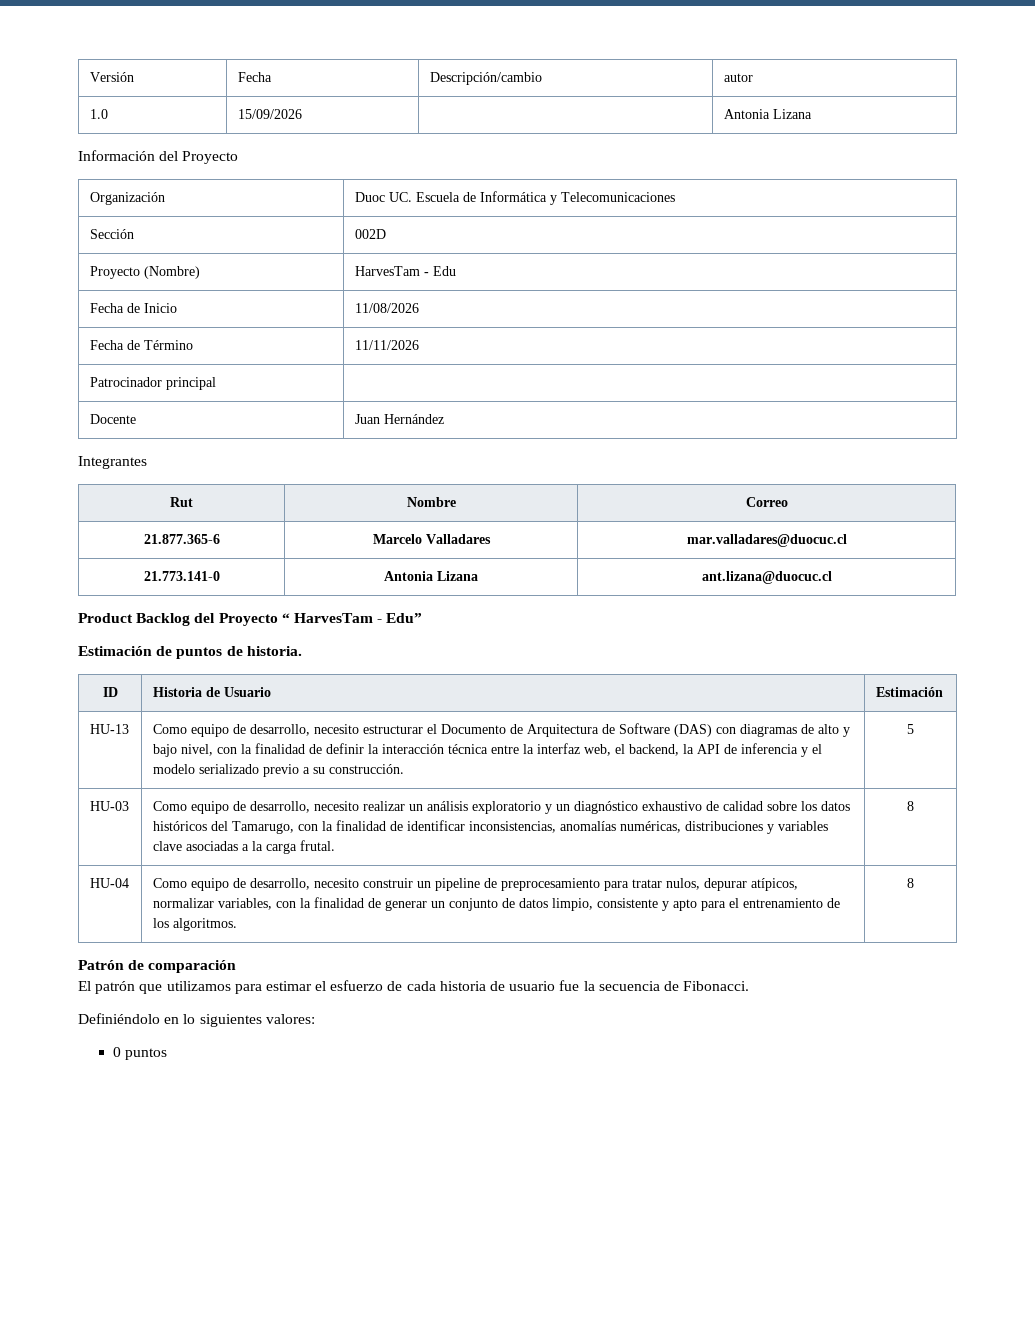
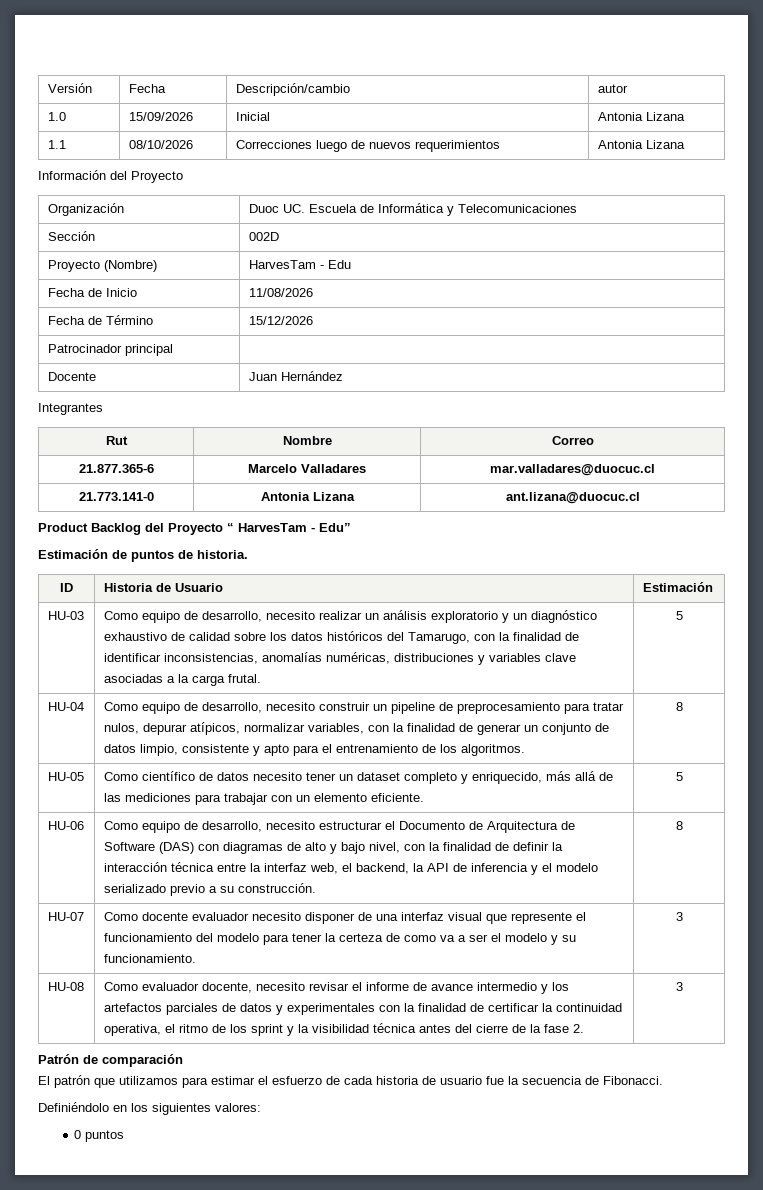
- 1.0 | 15/09/2026 | | Antonia Lizana
+ 1.0 | 15/09/2026 | Inicial | Antonia Lizana
+ 1.1 | 08/10/2026 | Correcciones luego de nuevos requerimientos | Antonia Lizana
- Fecha de Término | 11/11/2026
+ Fecha de Término | 15/12/2026
- HU-13
+ HU-03 | Como equipo de desarrollo, necesito realizar un análisis exploratorio y un diagnóstico exhaustivo de calidad sobre los datos históricos del Tamarugo, con la finalidad de identificar inconsistencias, anomalías numéricas, distribuciones y variables clave asociadas a la carga frutal. | 5
+ HU-04 | Como equipo de desarrollo, necesito construir un pipeline de preprocesamiento para tratar nulos, depurar atípicos, normalizar variables, con la finalidad de generar un conjunto de datos limpio, consistente y apto para el entrenamiento de los algoritmos. | 8
+ HU-05 | Como científico de datos necesito tener un dataset completo y enriquecido, más allá de las mediciones para trabajar con un elemento eficiente. | 5
+ HU-06
- Como equipo de desarrollo, necesito estructurar el Documento de Arquitectura de Software (DAS) con diagramas de alto y bajo nivel, con la finalidad de definir la interacción técnica entre la interfaz web, el backend, la API de inferencia y el modelo serializado previo a su construcción. | 5
- HU-03 | Como equipo de desarrollo, necesito realizar un análisis exploratorio y un diagnóstico exhaustivo de calidad sobre los datos históricos del Tamarugo, con la finalidad de identificar inconsistencias, anomalías numéricas, distribuciones y variables clave asociadas a la carga frutal. | 8
- HU-04 | Como equipo de desarrollo, necesito construir un pipeline de preprocesamiento para tratar nulos, depurar atípicos, normalizar variables, con la finalidad de generar un conjunto de datos limpio, consistente y apto para el entrenamiento de los algoritmos. | 8
+ Como equipo de desarrollo, necesito estructurar el Documento de Arquitectura de Software (DAS) con diagramas de alto y bajo nivel, con la finalidad de definir la interacción técnica entre la interfaz web, el backend, la API de inferencia y el modelo serializado previo a su construcción. | 8
+ HU-07 | Como docente evaluador necesito disponer de una interfaz visual que represente el funcionamiento del modelo para tener la certeza de como va a ser el modelo y su funcionamiento. | 3
+ HU-08 | Como evaluador docente, necesito revisar el informe de avance intermedio y los artefactos parciales de datos y experimentales con la finalidad de certificar la continuidad operativa, el ritmo de los sprint y la visibilidad técnica antes del cierre de la fase 2. | 3
- Definiéndolo en lo siguientes valores:
+ Definiéndolo en los siguientes valores:

